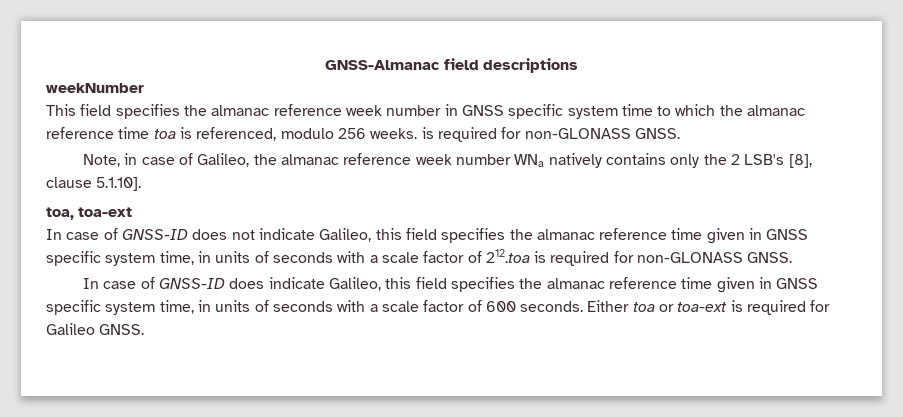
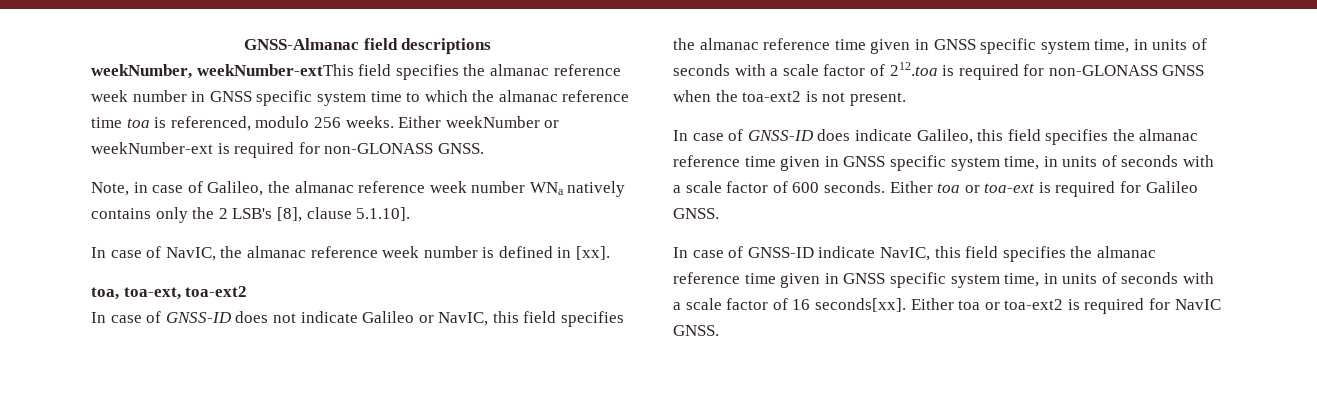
- weekNumber
- This field specifies the almanac reference week number in GNSS specific system time to which the almanac reference time toa is referenced, modulo 256 weeks. is required for non-GLONASS GNSS.
+ weekNumber, weekNumber-extThis field specifies the almanac reference week number in GNSS specific system time to which the almanac reference time toa is referenced, modulo 256 weeks. Either weekNumber or weekNumber-ext is required for non-GLONASS GNSS.
+ In case of NavIC, the almanac reference week number is defined in [xx].
- toa, toa-ext
+ toa, toa-ext, toa-ext2
- In case of GNSS-ID does not indicate Galileo, this field specifies the almanac reference time given in GNSS specific system time, in units of seconds with a scale factor of 212.toa is required for non-GLONASS GNSS.
+ In case of GNSS-ID does not indicate Galileo or NavIC, this field specifies the almanac reference time given in GNSS specific system time, in units of seconds with a scale factor of 212.toa is required for non-GLONASS GNSS when the toa-ext2 is not present.
+ In case of GNSS-ID indicate NavIC, this field specifies the almanac reference time given in GNSS specific system time, in units of seconds with a scale factor of 16 seconds[xx]. Either toa or toa-ext2 is required for NavIC GNSS.

